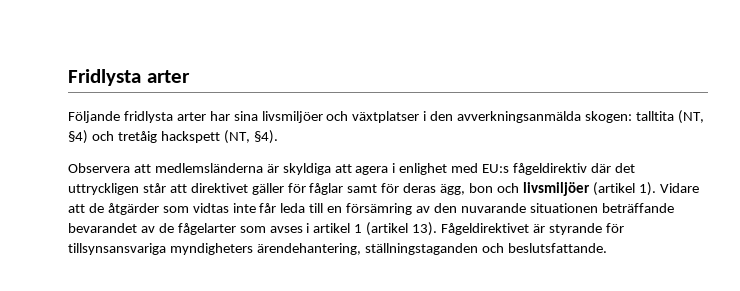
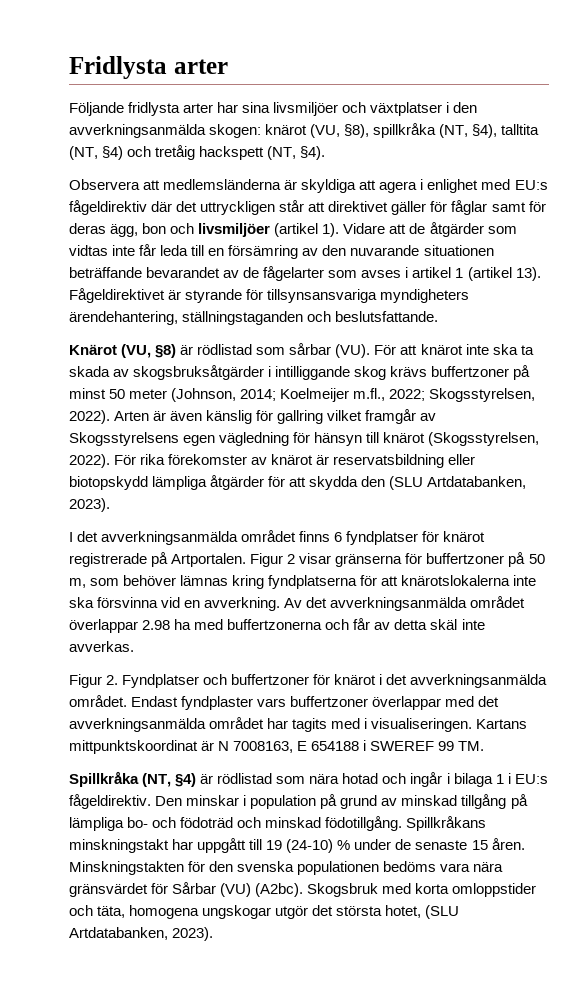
- Följande fridlysta arter har sina livsmiljöer och växtplatser i den avverkningsanmälda skogen: talltita (NT, §4) och tretåig hackspett (NT, §4).
+ Följande fridlysta arter har sina livsmiljöer och växtplatser i den avverkningsanmälda skogen: knärot (VU, §8), spillkråka (NT, §4), talltita (NT, §4) och tretåig hackspett (NT, §4).
+ Knärot (VU, §8) är rödlistad som sårbar (VU). För att knärot inte ska ta skada av skogsbruksåtgärder i intilliggande skog krävs buffertzoner på minst 50 meter (Johnson, 2014; Koelmeijer m.fl., 2022; Skogsstyrelsen, 2022). Arten är även känslig för gallring vilket framgår av Skogsstyrelsens egen vägledning för hänsyn till knärot (Skogsstyrelsen, 2022). För rika förekomster av knärot är reservatsbildning eller biotopskydd lämpliga åtgärder för att skydda den (SLU Artdatabanken, 2023).
+ I det avverkningsanmälda området finns 6 fyndplatser för knärot registrerade på Artportalen. Figur 2 visar gränserna för buffertzoner på 50 m, som behöver lämnas kring fyndplatserna för att knärotslokalerna inte ska försvinna vid en avverkning. Av det avverkningsanmälda området överlappar 2.98 ha med buffertzonerna och får av detta skäl inte avverkas.
+ Figur 2. Fyndplatser och buffertzoner för knärot i det avverkningsanmälda området. Endast fyndplaster vars buffertzoner överlappar med det avverkningsanmälda området har tagits med i visualiseringen. Kartans mittpunktskoordinat är N 7008163, E 654188 i SWEREF 99 TM.
+ Spillkråka (NT, §4) är rödlistad som nära hotad och ingår i bilaga 1 i EU:s fågeldirektiv. Den minskar i population på grund av minskad tillgång på lämpliga bo- och födoträd och minskad födotillgång. Spillkråkans minskningstakt har uppgått till 19 (24-10) % under de senaste 15 åren. Minskningstakten för den svenska populationen bedöms vara nära gränsvärdet för Sårbar (VU) (A2bc). Skogsbruk med korta omloppstider och täta, homogena ungskogar utgör det största hotet, (SLU Artdatabanken, 2023).

